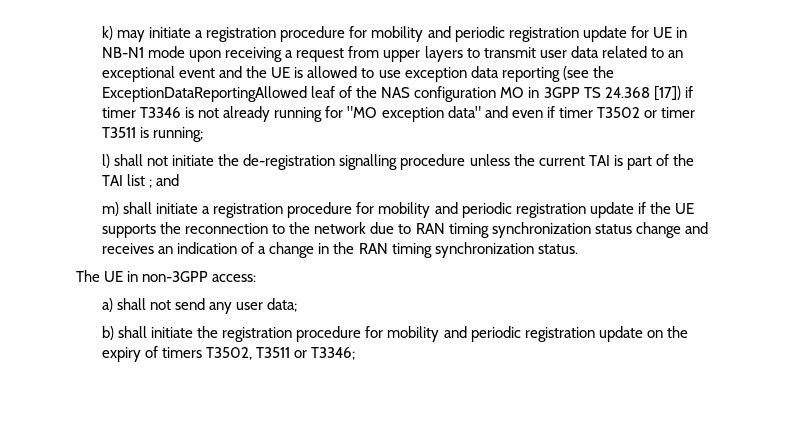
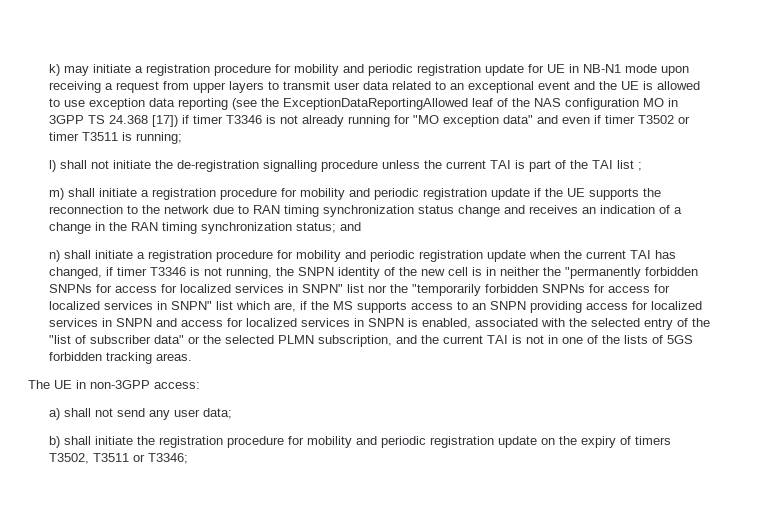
- l) shall not initiate the de-registration signalling procedure unless the current TAI is part of the TAI list ; and
+ l) shall not initiate the de-registration signalling procedure unless the current TAI is part of the TAI list ;
- m) shall initiate a registration procedure for mobility and periodic registration update if the UE supports the reconnection to the network due to RAN timing synchronization status change and receives an indication of a change in the RAN timing synchronization status.
+ m) shall initiate a registration procedure for mobility and periodic registration update if the UE supports the reconnection to the network due to RAN timing synchronization status change and receives an indication of a change in the RAN timing synchronization status; and
+ n) shall initiate a registration procedure for mobility and periodic registration update when the current TAI has changed, if timer T3346 is not running, the SNPN identity of the new cell is in neither the "permanently forbidden SNPNs for access for localized services in SNPN" list nor the "temporarily forbidden SNPNs for access for localized services in SNPN" list which are, if the MS supports access to an SNPN providing access for localized services in SNPN and access for localized services in SNPN is enabled, associated with the selected entry of the "list of subscriber data" or the selected PLMN subscription, and the current TAI is not in one of the lists of 5GS forbidden tracking areas.

